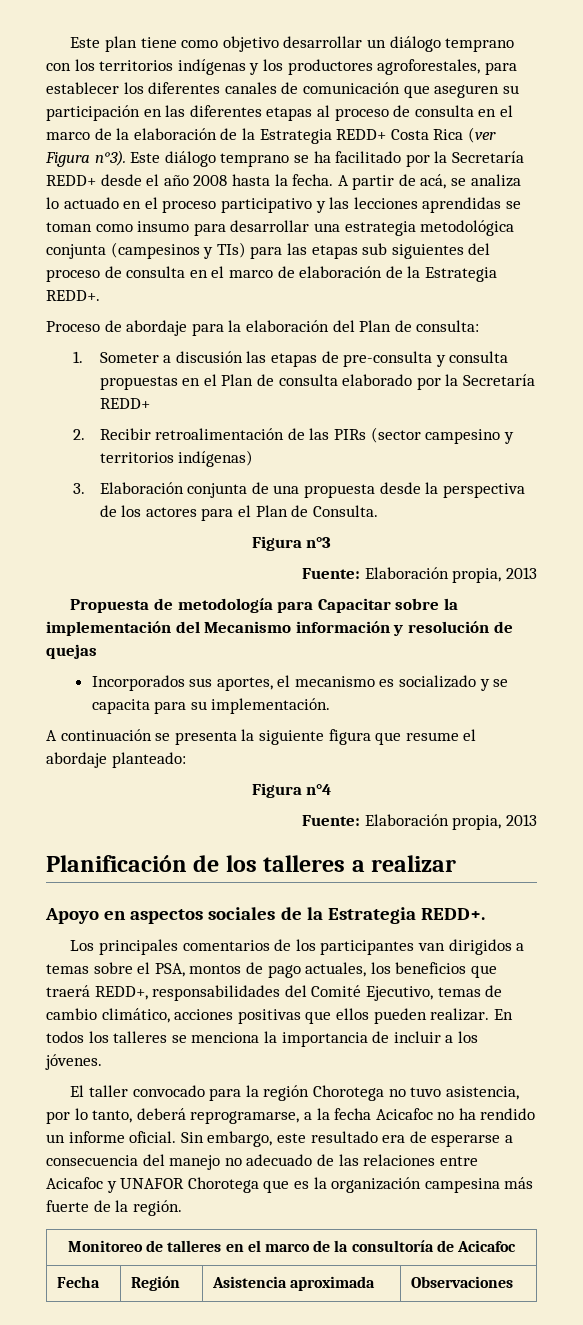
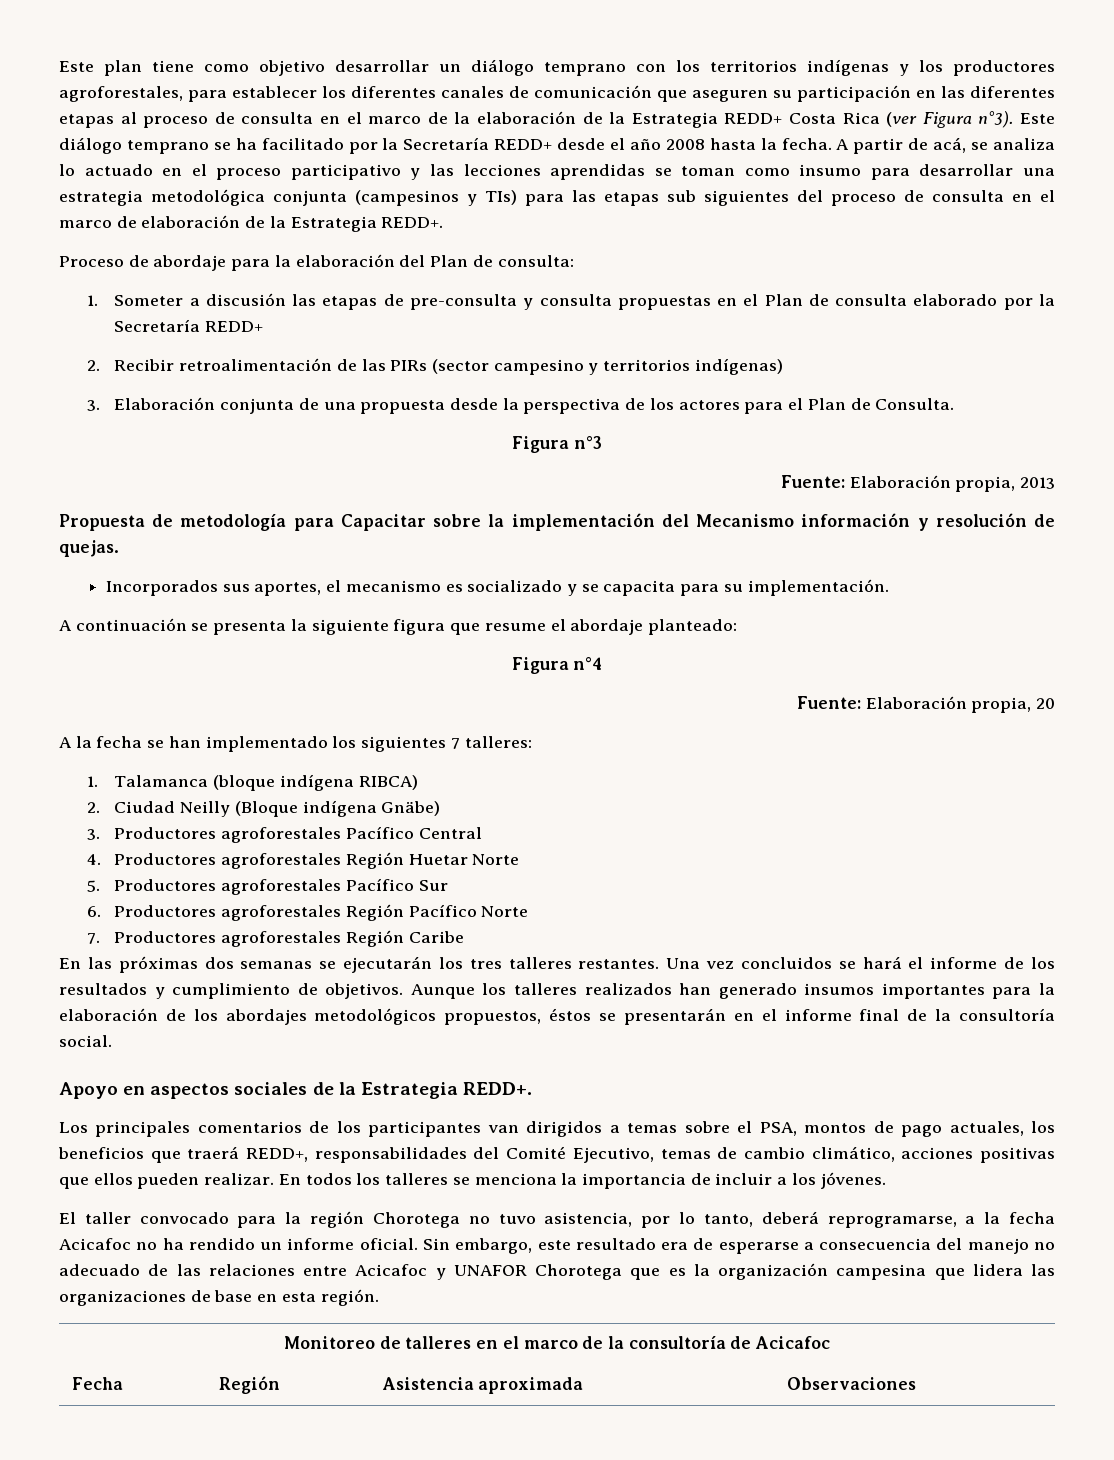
- Propuesta de metodología para Capacitar sobre la implementación del Mecanismo información y resolución de quejas
+ Propuesta de metodología para Capacitar sobre la implementación del Mecanismo información y resolución de quejas.
  Figura n°4
- Fuente: Elaboración propia, 2013
- Planificación de los talleres a realizar
+ Fuente: Elaboración propia, 20
+ A la fecha se han implementado los siguientes 7 talleres:
+ 1. Talamanca (bloque indígena RIBCA)
+ 2. Ciudad Neilly (Bloque indígena Gnäbe)
+ 3. Productores agroforestales Pacífico Central
+ 4. Productores agroforestales Región Huetar Norte
+ 5. Productores agroforestales Pacífico Sur
+ 6. Productores agroforestales Región Pacífico Norte
+ 7. Productores agroforestales Región Caribe
+ En las próximas dos semanas se ejecutarán los tres talleres restantes. Una vez concluidos se hará el informe de los resultados y cumplimiento de objetivos. Aunque los talleres realizados han generado insumos importantes para la elaboración de los abordajes metodológicos propuestos, éstos se presentarán en el informe final de la consultoría social.
- Sin embargo, este resultado era de esperarse a consecuencia del manejo no adecuado de las relaciones entre Acicafoc y UNAFOR Chorotega que es la organización campesina más fuerte de la región.
+ Sin embargo, este resultado era de esperarse a consecuencia del manejo no adecuado de las relaciones entre Acicafoc y UNAFOR Chorotega que es la organización campesina que lidera las organizaciones de base en esta región.

